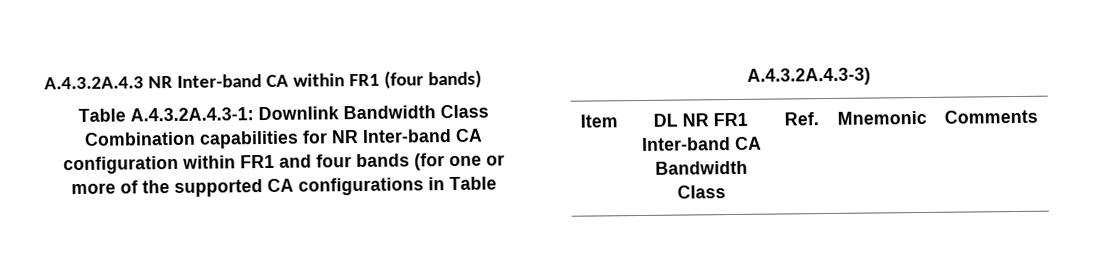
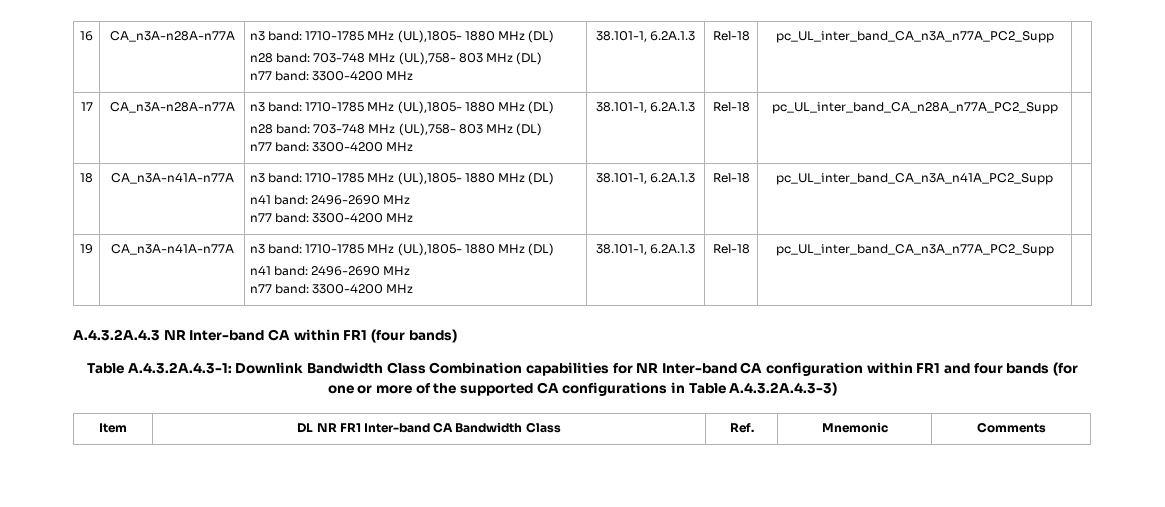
+ 16 | CA_n3A-n28A-n77A | n3 band: 1710-1785 MHz (UL),1805- 1880 MHz (DL)
+ n28 band: 703-748 MHz (UL),758- 803 MHz (DL)
+ n77 band: 3300-4200 MHz | 38.101-1, 6.2A.1.3 | Rel-18 | pc_UL_inter_band_CA_n3A_n77A_PC2_Supp |
+ 17 | CA_n3A-n28A-n77A | n3 band: 1710-1785 MHz (UL),1805- 1880 MHz (DL)
+ n28 band: 703-748 MHz (UL),758- 803 MHz (DL)
+ n77 band: 3300-4200 MHz | 38.101-1, 6.2A.1.3 | Rel-18 | pc_UL_inter_band_CA_n28A_n77A_PC2_Supp |
+ 18 | CA_n3A-n41A-n77A | n3 band: 1710-1785 MHz (UL),1805- 1880 MHz (DL)
+ n41 band: 2496-2690 MHz
+ n77 band: 3300-4200 MHz | 38.101-1, 6.2A.1.3 | Rel-18 | pc_UL_inter_band_CA_n3A_n41A_PC2_Supp |
+ 19 | CA_n3A-n41A-n77A | n3 band: 1710-1785 MHz (UL),1805- 1880 MHz (DL)
+ n41 band: 2496-2690 MHz
+ n77 band: 3300-4200 MHz | 38.101-1, 6.2A.1.3 | Rel-18 | pc_UL_inter_band_CA_n3A_n77A_PC2_Supp |

